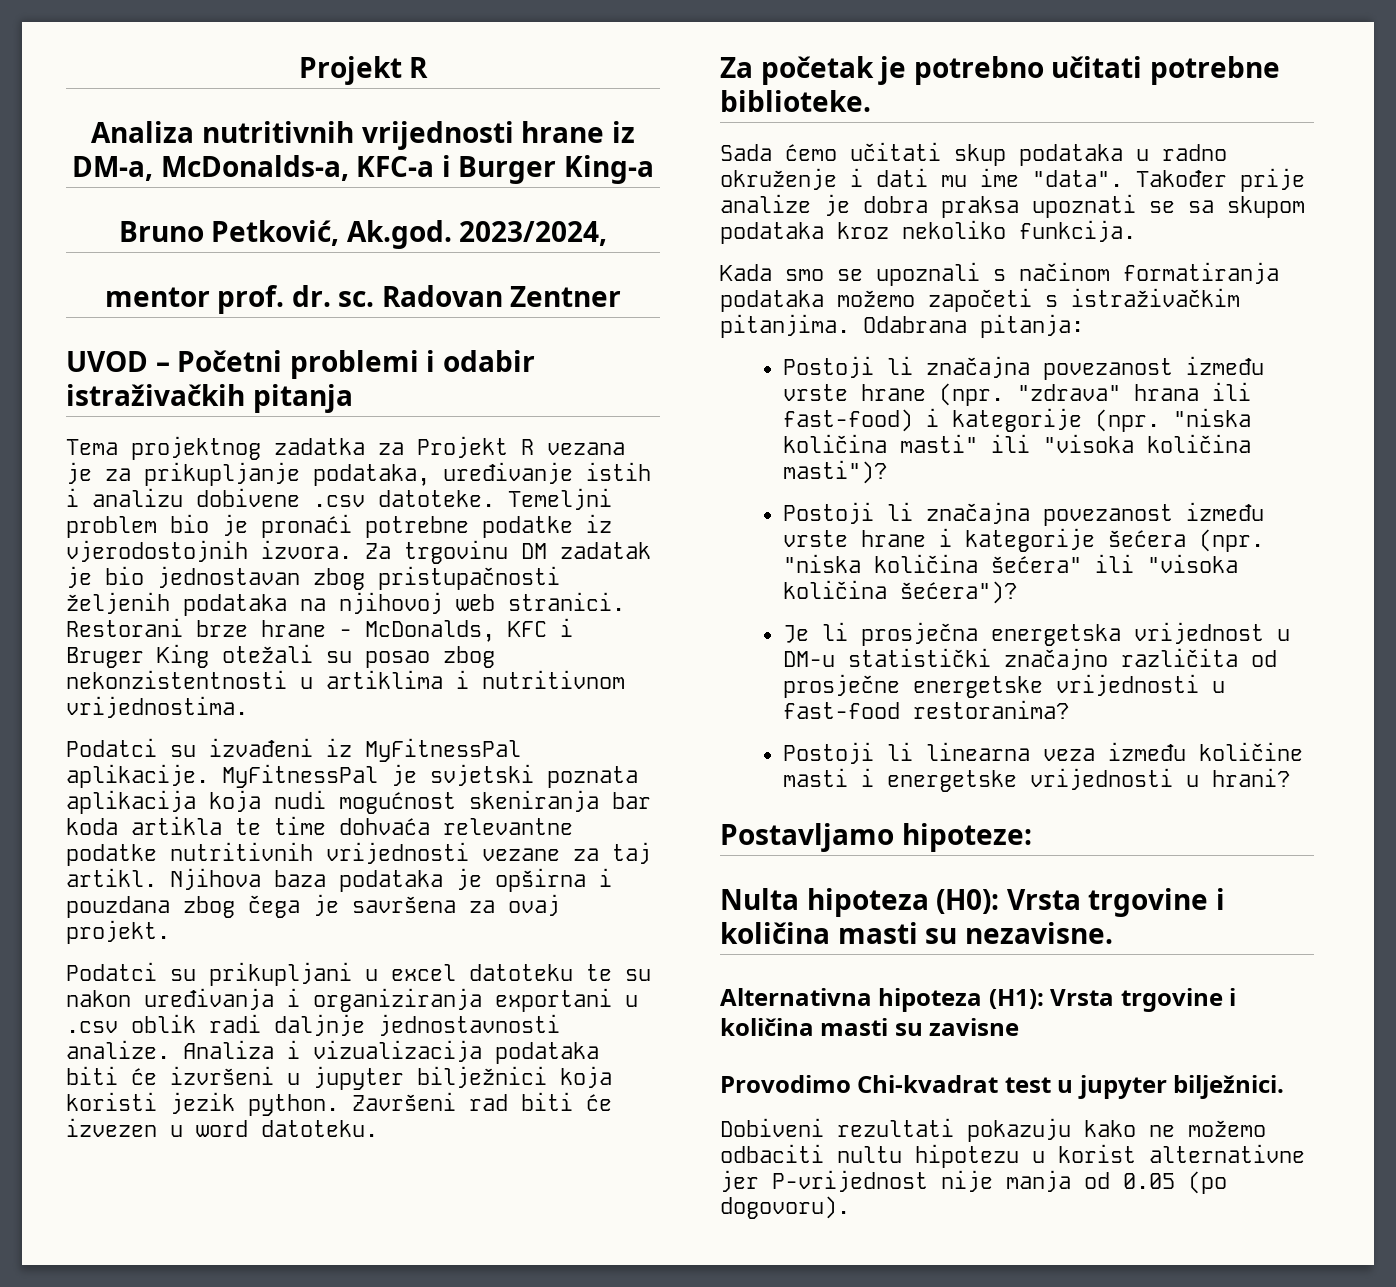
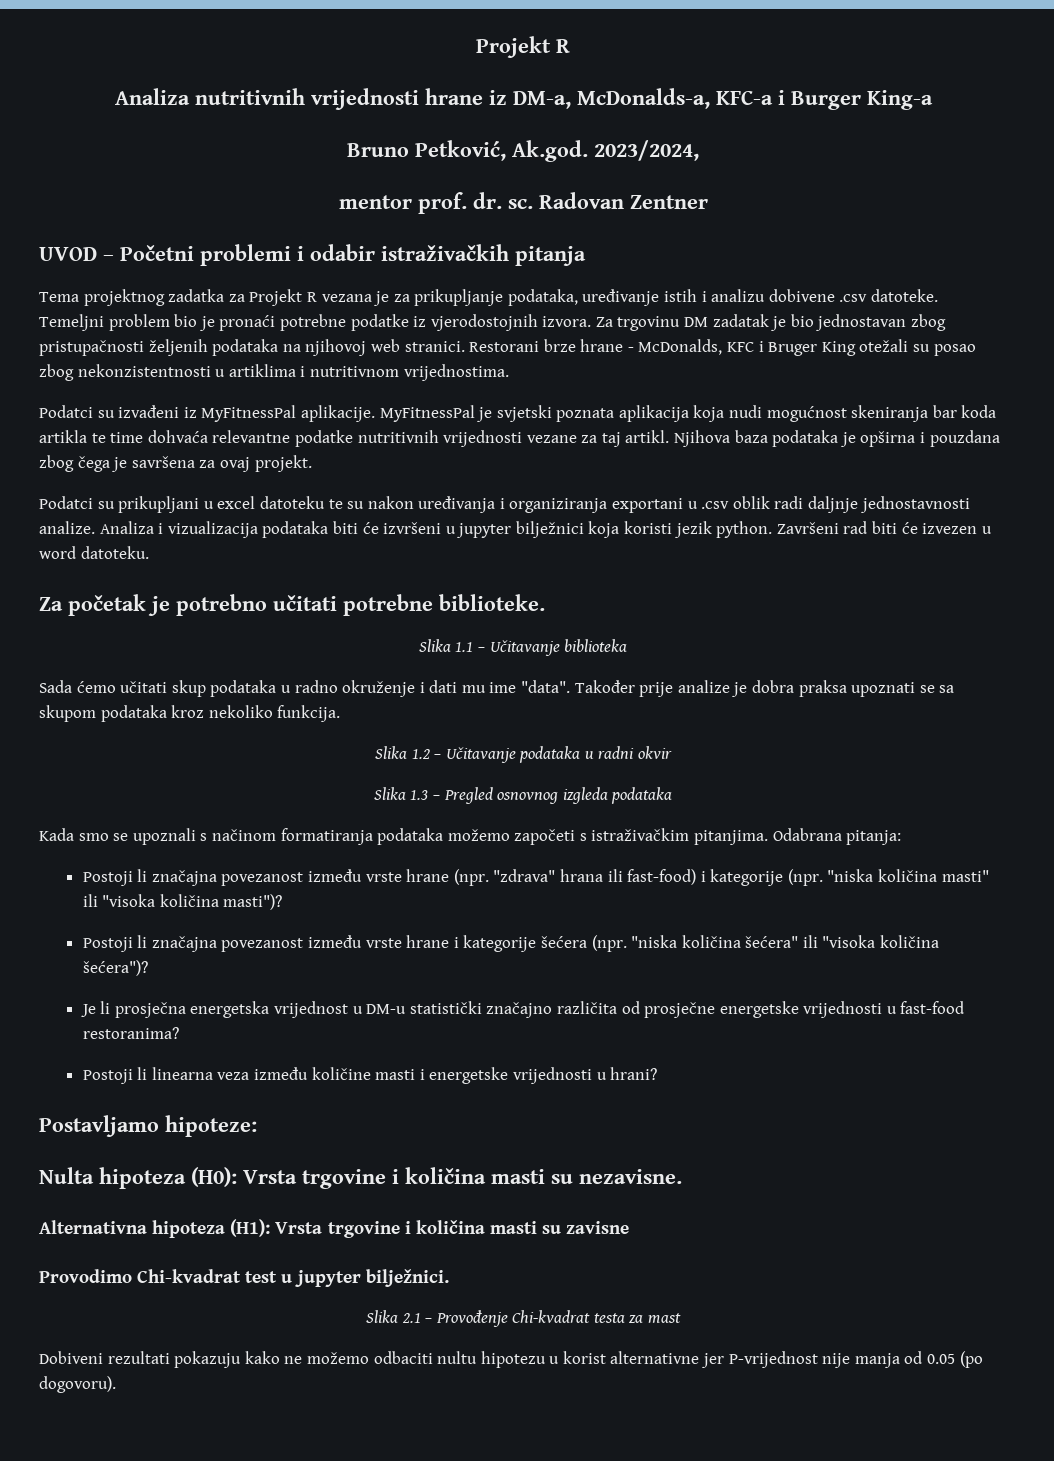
+ Slika 1.1 – Učitavanje biblioteka
+ Slika 1.2 – Učitavanje podataka u radni okvir
+ Slika 1.3 – Pregled osnovnog izgleda podataka
+ Slika 2.1 – Provođenje Chi-kvadrat testa za mast

